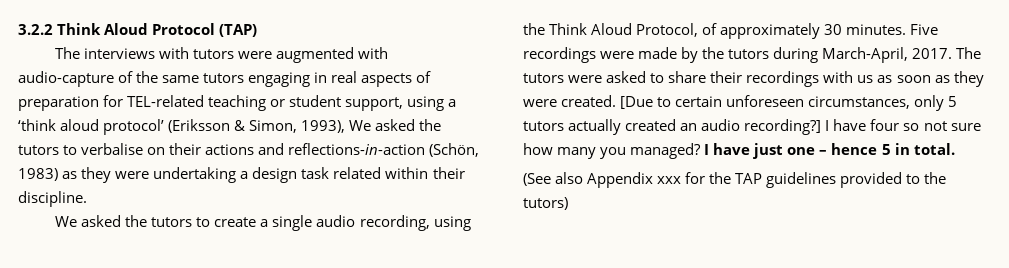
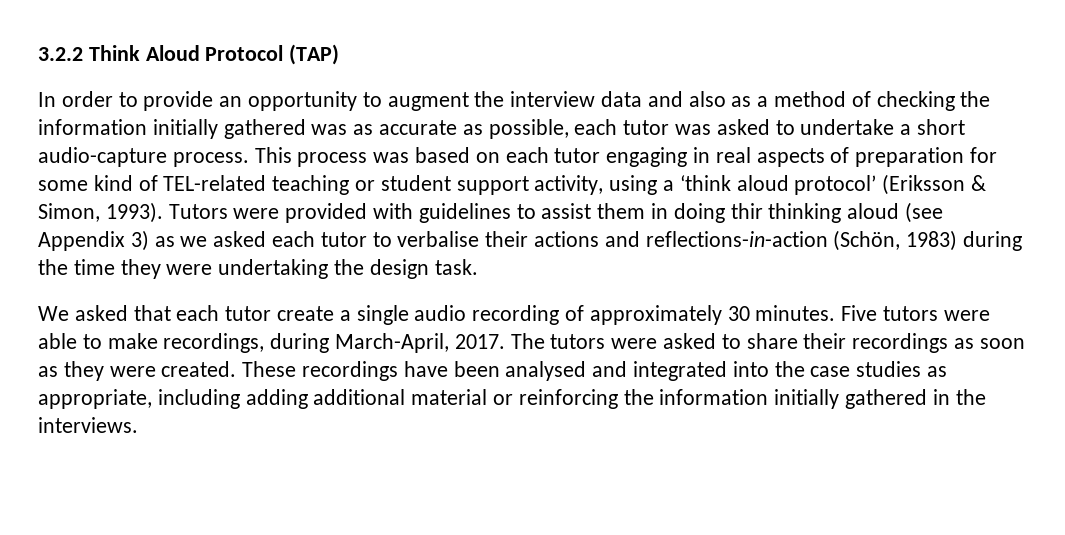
- The interviews with tutors were augmented with audio-capture of the same tutors engaging in real aspects of preparation for TEL-related teaching or student support, using a ‘think aloud protocol’ (Eriksson & Simon, 1993), We asked the tutors to verbalise on their actions and reflections-in-action (Schön, 1983) as they were undertaking a design task related within their discipline.
- We asked the tutors to create a single audio recording, using the Think Aloud Protocol, of approximately 30 minutes.
+ In order to provide an opportunity to augment the interview data and also as a method of checking the information initially gathered was as accurate as possible, each tutor was asked to undertake a short audio-capture process. This process was based on each tutor engaging in real aspects of preparation for some kind of TEL-related teaching or student support activity, using a ‘think aloud protocol’ (Eriksson & Simon, 1993). Tutors were provided with guidelines to assist them in doing thir thinking aloud (see Appendix 3) as we asked each tutor to verbalise their actions and reflections-in-action (Schön, 1983) during the time they were undertaking the design task.
+ We asked that each tutor create a single audio recording of approximately 30 minutes.
- Five recordings were made by the tutors during March-April, 2017.
+ Five tutors were able to make recordings, during March-April, 2017.
- The tutors were asked to share their recordings with us as soon as they were created.
+ The tutors were asked to share their recordings as soon as they were created.
- [Due to certain unforeseen circumstances, only 5 tutors actually created an audio recording?] I have four so not sure how many you managed? I have just one – hence 5 in total.
- (See also Appendix xxx for the TAP guidelines provided to the tutors)
+ These recordings have been analysed and integrated into the case studies as appropriate, including adding additional material or reinforcing the information initially gathered in the interviews.

